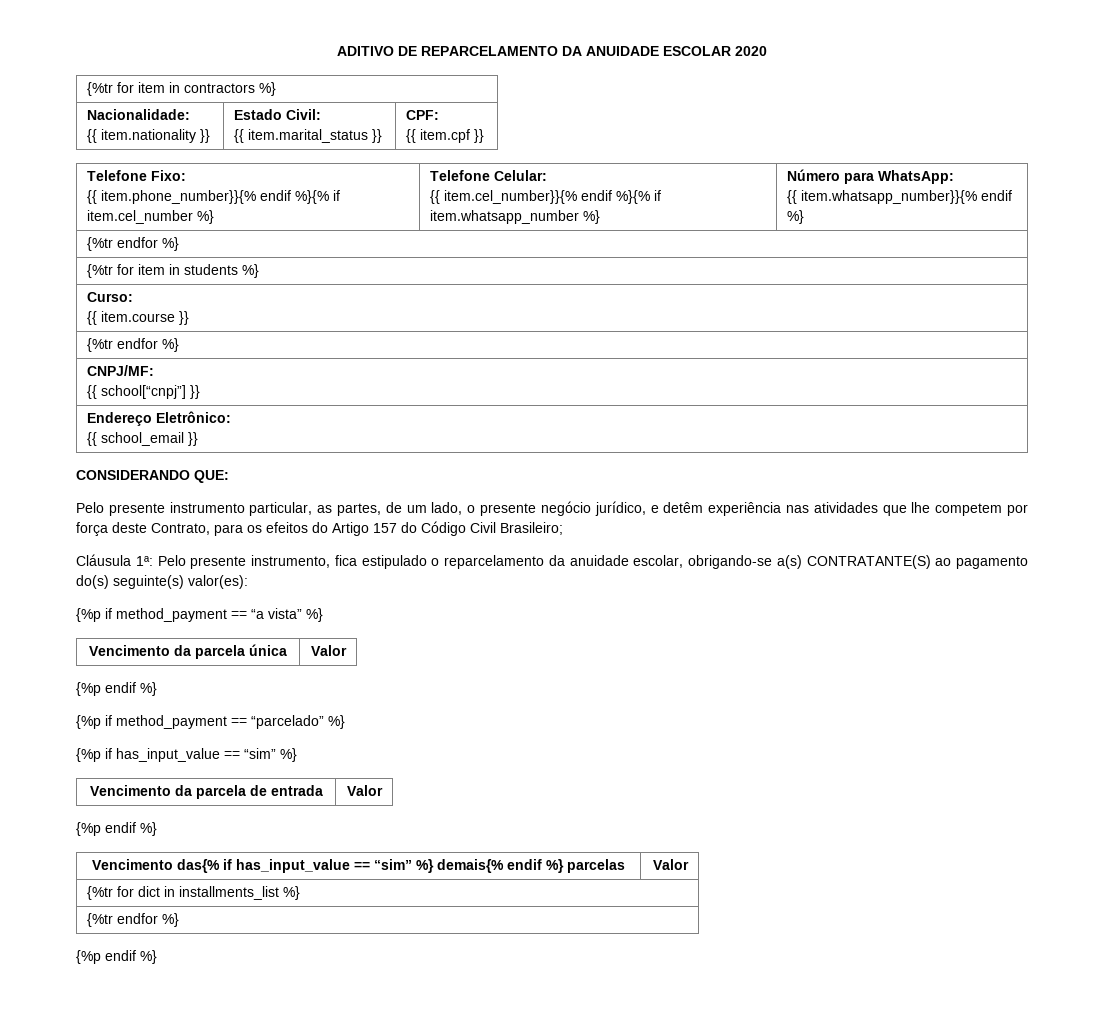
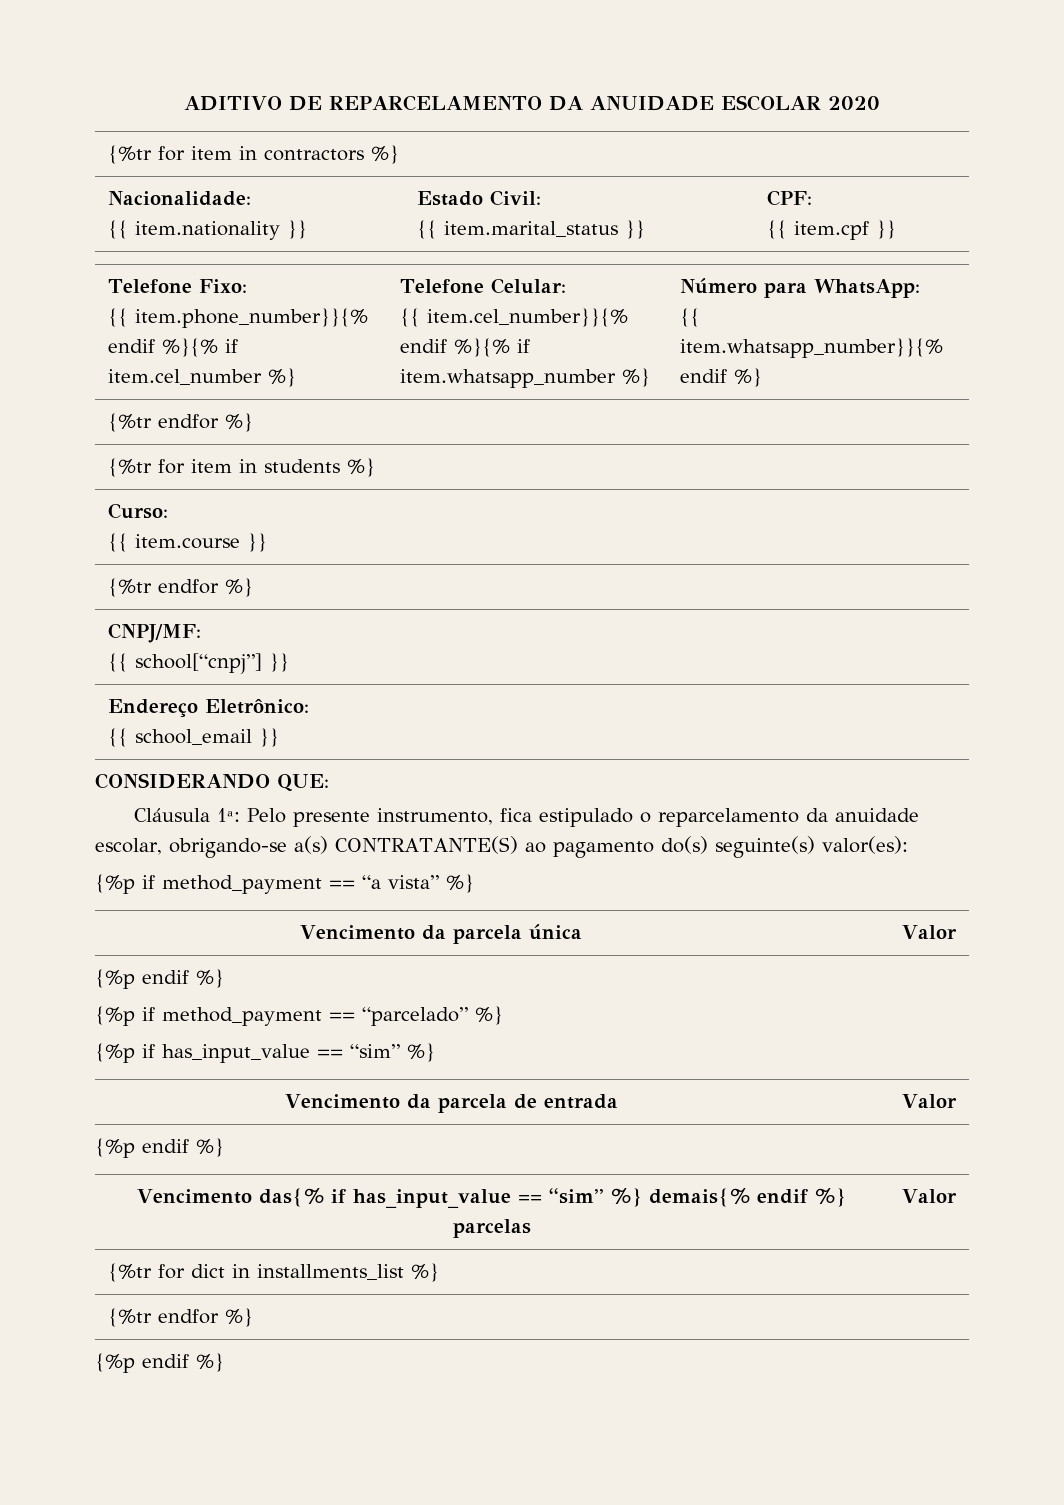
- Pelo presente instrumento particular, as partes, de um lado, o presente negócio jurídico, e detêm experiência nas atividades que lhe competem por força deste Contrato, para os efeitos do Artigo 157 do Código Civil Brasileiro;

